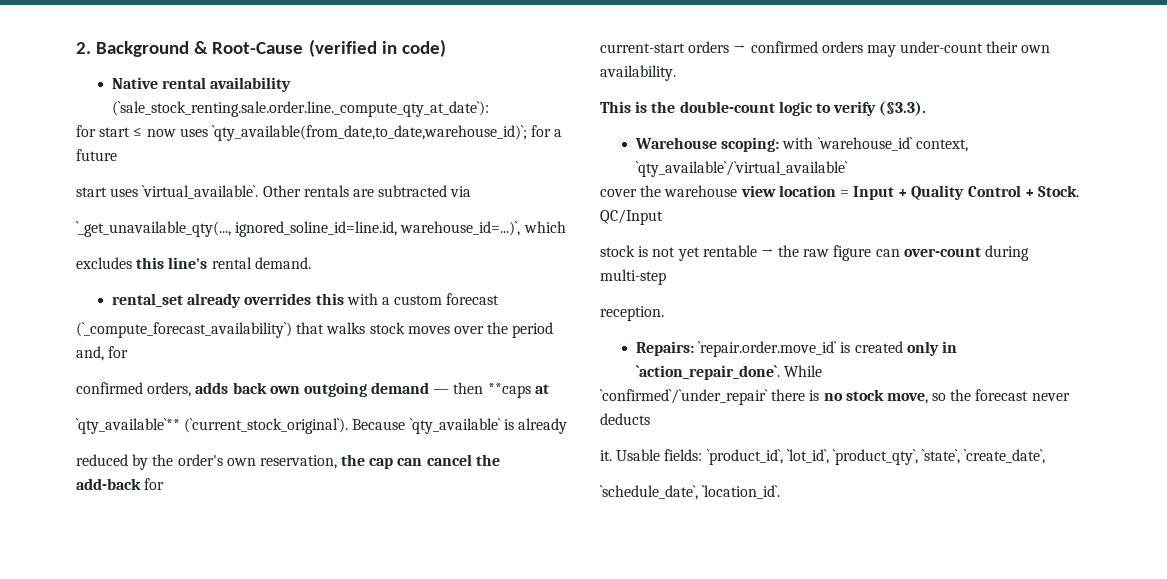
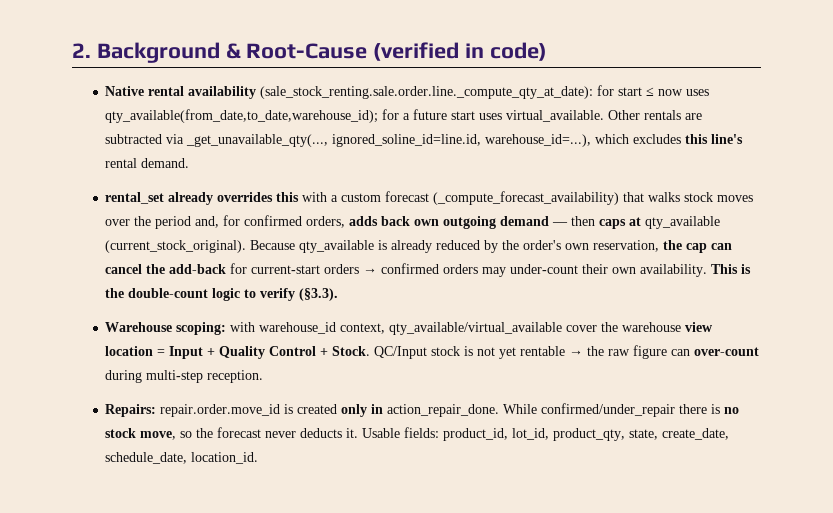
- Native rental availability (`sale_stock_renting.sale.order.line._compute_qty_at_date`):
- for start ≤ now uses `qty_available(from_date,to_date,warehouse_id)`; for a future
- start uses `virtual_available`.
+ Native rental availability (sale_stock_renting.sale.order.line._compute_qty_at_date): for start ≤ now uses qty_available(from_date,to_date,warehouse_id); for a future start uses virtual_available.
- Other rentals are subtracted via
- `_get_unavailable_qty(..., ignored_soline_id=line.id, warehouse_id=...)`, which
- excludes this line's rental demand.
+ Other rentals are subtracted via _get_unavailable_qty(..., ignored_soline_id=line.id, warehouse_id=...), which excludes this line's rental demand.
- rental_set already overrides this with a custom forecast
- (`_compute_forecast_availability`) that walks stock moves over the period and, for
- confirmed orders, adds back own outgoing demand — then **caps at
- `qty_available`** (`current_stock_original`). Because `qty_available` is already
- reduced by the order's own reservation, the cap can cancel the add-back for
- current-start orders → confirmed orders may under-count their own availability.
- This is the double-count logic to verify (§3.3).
+ rental_set already overrides this with a custom forecast (_compute_forecast_availability) that walks stock moves over the period and, for confirmed orders, adds back own outgoing demand — then caps at qty_available (current_stock_original). Because qty_available is already reduced by the order's own reservation, the cap can cancel the add-back for current-start orders → confirmed orders may under-count their own availability. This is the double-count logic to verify (§3.3).
- Warehouse scoping: with `warehouse_id` context, `qty_available`/`virtual_available`
- cover the warehouse view location = Input + Quality Control + Stock.
+ Warehouse scoping: with warehouse_id context, qty_available/virtual_available cover the warehouse view location = Input + Quality Control + Stock.
- QC/Input
- stock is not yet rentable → the raw figure can over-count during multi-step
- reception.
+ QC/Input stock is not yet rentable → the raw figure can over-count during multi-step reception.
- Repairs: `repair.order.move_id` is created only in `action_repair_done`.
+ Repairs: repair.order.move_id is created only in action_repair_done.
- While
- `confirmed`/`under_repair` there is no stock move, so the forecast never deducts
- it.
+ While confirmed/under_repair there is no stock move, so the forecast never deducts it.
- Usable fields: `product_id`, `lot_id`, `product_qty`, `state`, `create_date`,
- `schedule_date`, `location_id`.
+ Usable fields: product_id, lot_id, product_qty, state, create_date, schedule_date, location_id.

